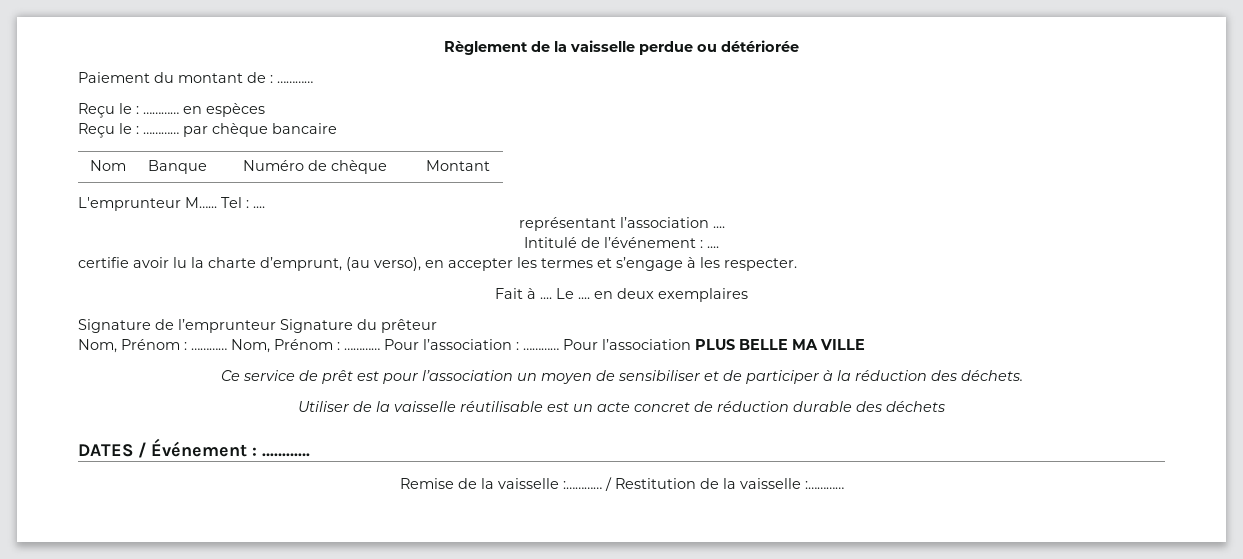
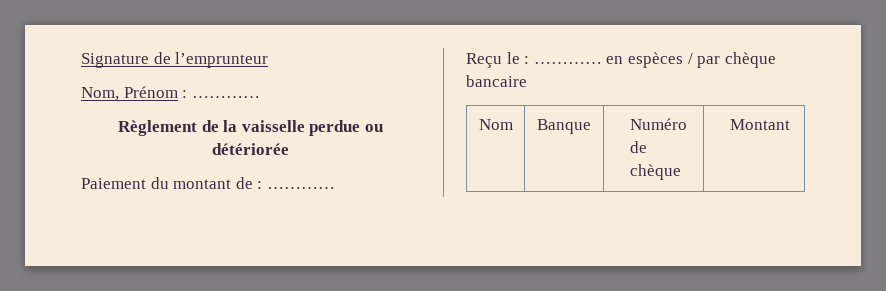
+ Signature de l’emprunteur
+ Nom, Prénom : …………
- Reçu le : ………… en espèces
- Reçu le : ………… par chèque bancaire
+ Reçu le : ………… en espèces / par chèque bancaire
- L'emprunteur M…... Tel : ....
- représentant l’association ....
- Intitulé de l’événement : ....
- certifie avoir lu la charte d’emprunt, (au verso), en accepter les termes et s’engage à les respecter.
- Fait à .... Le .... en deux exemplaires
- Signature de l’emprunteur Signature du prêteur
- Nom, Prénom : ………… Nom, Prénom : ………… Pour l’association : ………… Pour l’association PLUS BELLE MA VILLE
- Ce service de prêt est pour l’association un moyen de sensibiliser et de participer à la réduction des déchets.
- Utiliser de la vaisselle réutilisable est un acte concret de réduction durable des déchets
- DATES / Événement : …………
- Remise de la vaisselle :………… / Restitution de la vaisselle :…………

